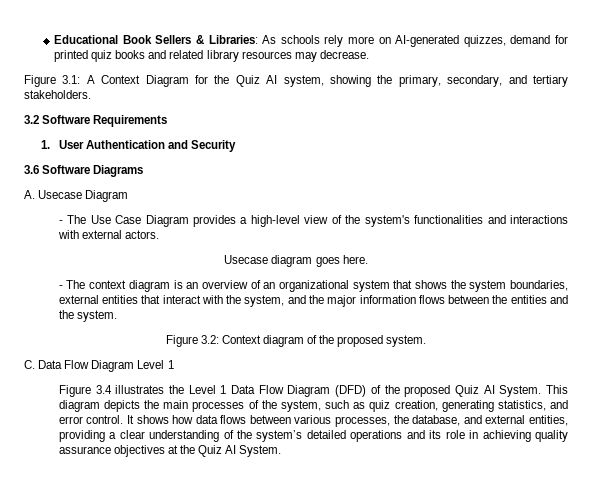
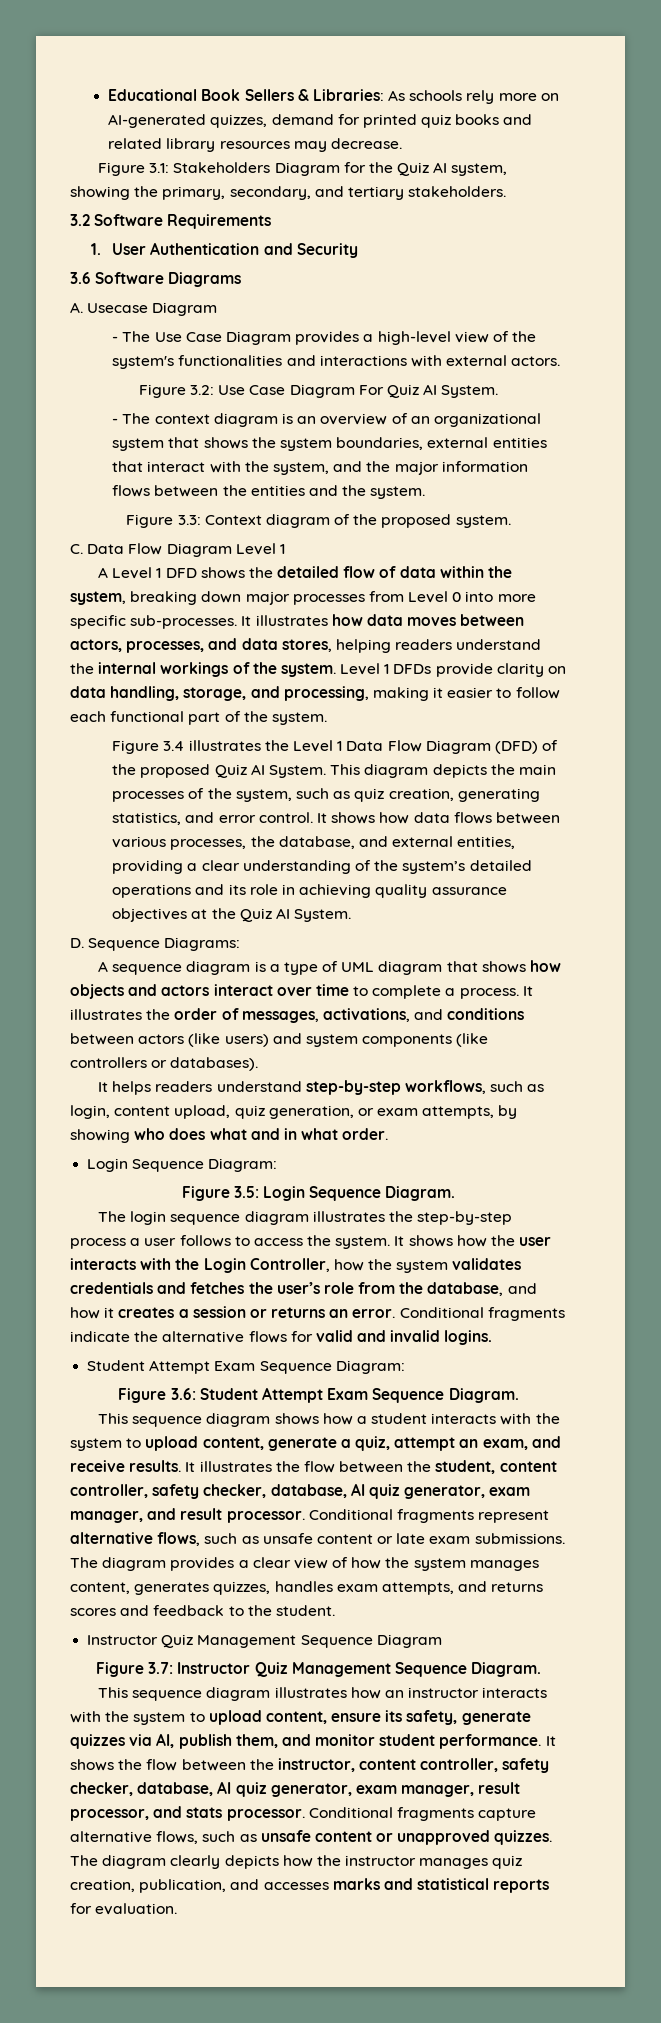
- Figure 3.1: A Context Diagram for the Quiz AI system, showing the primary, secondary, and tertiary stakeholders.
+ Figure 3.1: Stakeholders Diagram for the Quiz AI system, showing the primary, secondary, and tertiary stakeholders.
- Usecase diagram goes here.
+ Figure 3.2: Use Case Diagram For Quiz AI System.
- Figure 3.2: Context diagram of the proposed system.
+ Figure 3.3: Context diagram of the proposed system.
+ A Level 1 DFD shows the detailed flow of data within the system, breaking down major processes from Level 0 into more specific sub-processes. It illustrates how data moves between actors, processes, and data stores, helping readers understand the internal workings of the system. Level 1 DFDs provide clarity on data handling, storage, and processing, making it easier to follow each functional part of the system.
+ D. Sequence Diagrams:
+ A sequence diagram is a type of UML diagram that shows how objects and actors interact over time to complete a process. It illustrates the order of messages, activations, and conditions between actors (like users) and system components (like controllers or databases).
+ It helps readers understand step-by-step workflows, such as login, content upload, quiz generation, or exam attempts, by showing who does what and in what order.
+ Login Sequence Diagram:
+ Figure 3.5: Login Sequence Diagram.
+ The login sequence diagram illustrates the step-by-step process a user follows to access the system. It shows how the user interacts with the Login Controller, how the system validates credentials and fetches the user’s role from the database, and how it creates a session or returns an error. Conditional fragments indicate the alternative flows for valid and invalid logins.
+ Student Attempt Exam Sequence Diagram:
+ Figure 3.6: Student Attempt Exam Sequence Diagram.
+ This sequence diagram shows how a student interacts with the system to upload content, generate a quiz, attempt an exam, and receive results. It illustrates the flow between the student, content controller, safety checker, database, AI quiz generator, exam manager, and result processor. Conditional fragments represent alternative flows, such as unsafe content or late exam submissions. The diagram provides a clear view of how the system manages content, generates quizzes, handles exam attempts, and returns scores and feedback to the student.
+ Instructor Quiz Management Sequence Diagram
+ Figure 3.7: Instructor Quiz Management Sequence Diagram.
+ This sequence diagram illustrates how an instructor interacts with the system to upload content, ensure its safety, generate quizzes via AI, publish them, and monitor student performance. It shows the flow between the instructor, content controller, safety checker, database, AI quiz generator, exam manager, result processor, and stats processor. Conditional fragments capture alternative flows, such as unsafe content or unapproved quizzes. The diagram clearly depicts how the instructor manages quiz creation, publication, and accesses marks and statistical reports for evaluation.

